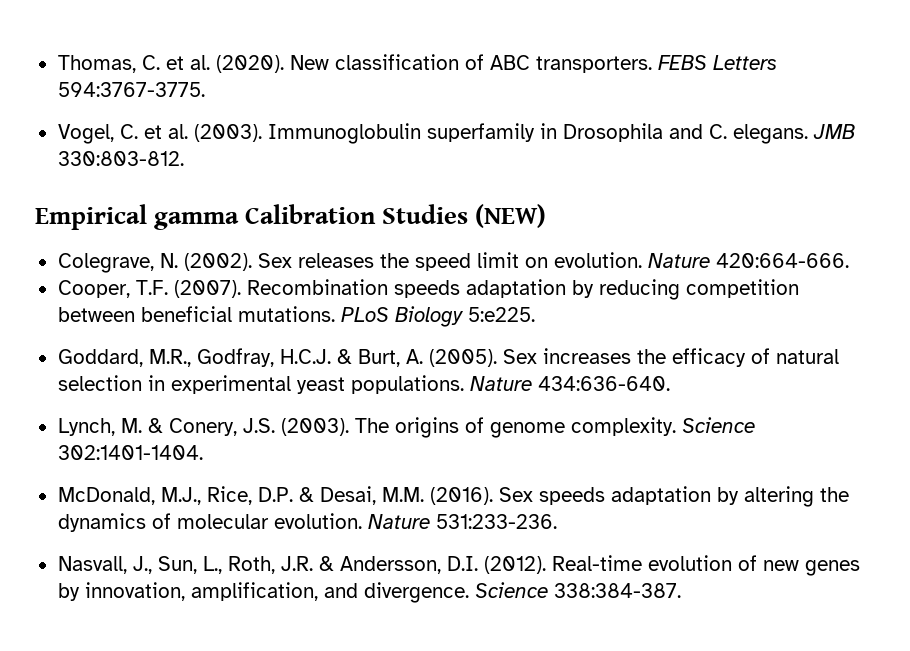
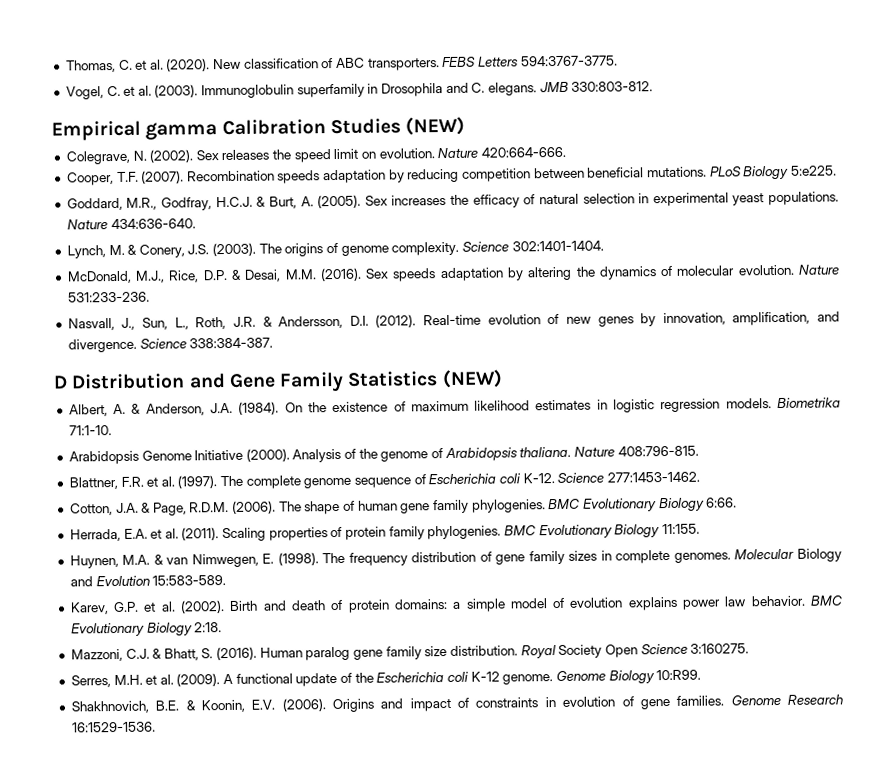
+ D Distribution and Gene Family Statistics (NEW)
+ Albert, A. & Anderson, J.A. (1984). On the existence of maximum likelihood estimates in logistic regression models. Biometrika 71:1-10.
+ Arabidopsis Genome Initiative (2000). Analysis of the genome of Arabidopsis thaliana. Nature 408:796-815.
+ Blattner, F.R. et al. (1997). The complete genome sequence of Escherichia coli K-12. Science 277:1453-1462.
+ Cotton, J.A. & Page, R.D.M. (2006). The shape of human gene family phylogenies. BMC Evolutionary Biology 6:66.
+ Herrada, E.A. et al. (2011). Scaling properties of protein family phylogenies. BMC Evolutionary Biology 11:155.
+ Huynen, M.A. & van Nimwegen, E. (1998). The frequency distribution of gene family sizes in complete genomes. Molecular Biology and Evolution 15:583-589.
+ Karev, G.P. et al. (2002). Birth and death of protein domains: a simple model of evolution explains power law behavior. BMC Evolutionary Biology 2:18.
+ Mazzoni, C.J. & Bhatt, S. (2016). Human paralog gene family size distribution. Royal Society Open Science 3:160275.
+ Serres, M.H. et al. (2009). A functional update of the Escherichia coli K-12 genome. Genome Biology 10:R99.
+ Shakhnovich, B.E. & Koonin, E.V. (2006). Origins and impact of constraints in evolution of gene families. Genome Research 16:1529-1536.

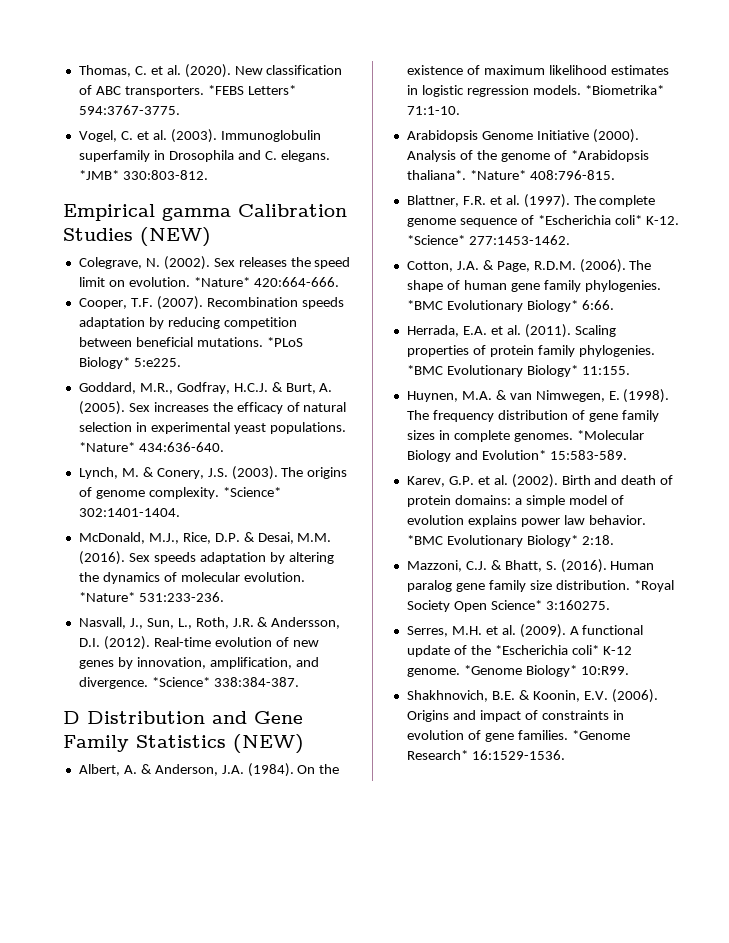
- FEBS Letters 594:3767-3775.
+ *FEBS Letters* 594:3767-3775.
- JMB 330:803-812.
+ *JMB* 330:803-812.
- Nature 420:664-666.
+ *Nature* 420:664-666.
- PLoS Biology 5:e225.
+ *PLoS Biology* 5:e225.
- Nature 434:636-640.
+ *Nature* 434:636-640.
- Science 302:1401-1404.
+ *Science* 302:1401-1404.
- Nature 531:233-236.
+ *Nature* 531:233-236.
- Science 338:384-387.
+ *Science* 338:384-387.
- Biometrika 71:1-10.
+ *Biometrika* 71:1-10.
- Analysis of the genome of Arabidopsis thaliana. Nature 408:796-815.
+ Analysis of the genome of *Arabidopsis thaliana*. *Nature* 408:796-815.
- The complete genome sequence of Escherichia coli K-12. Science 277:1453-1462.
+ The complete genome sequence of *Escherichia coli* K-12. *Science* 277:1453-1462.
- BMC Evolutionary Biology 6:66.
+ *BMC Evolutionary Biology* 6:66.
- BMC Evolutionary Biology 11:155.
+ *BMC Evolutionary Biology* 11:155.
- Molecular Biology and Evolution 15:583-589.
+ *Molecular Biology and Evolution* 15:583-589.
- BMC Evolutionary Biology 2:18.
+ *BMC Evolutionary Biology* 2:18.
- Royal Society Open Science 3:160275.
+ *Royal Society Open Science* 3:160275.
- A functional update of the Escherichia coli K-12 genome. Genome Biology 10:R99.
+ A functional update of the *Escherichia coli* K-12 genome. *Genome Biology* 10:R99.
- Genome Research 16:1529-1536.
+ *Genome Research* 16:1529-1536.

